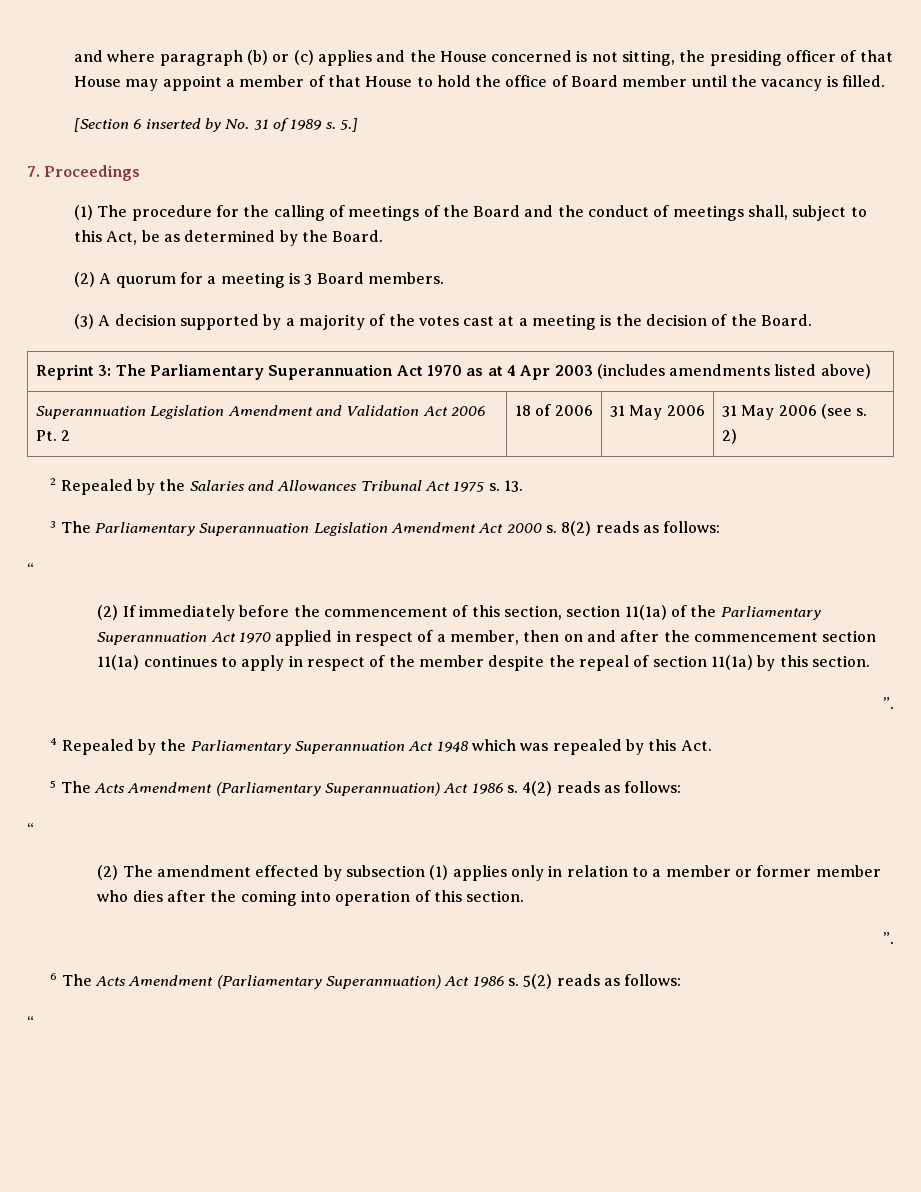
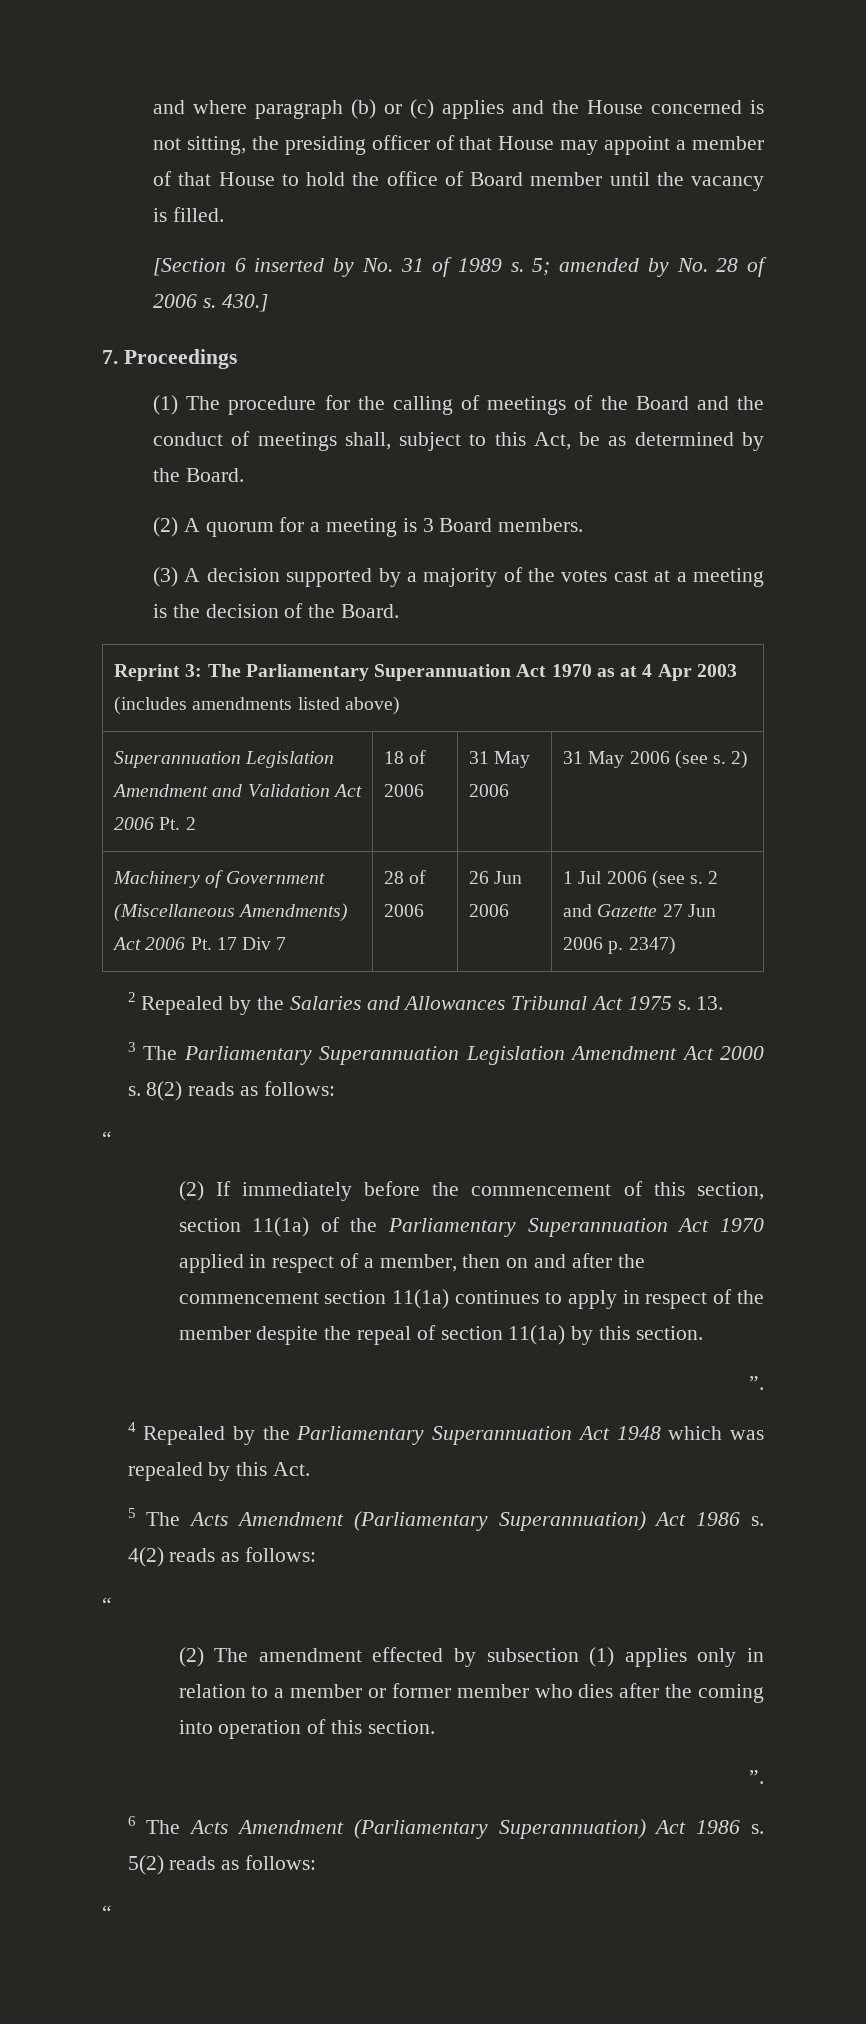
- 5.]
+ 5; amended by No. 28 of 2006 s. 430.]
+ Machinery of Government (Miscellaneous Amendments) Act 2006 Pt. 17 Div 7 | 28 of 2006 | 26 Jun 2006 | 1 Jul 2006 (see s. 2 and Gazette 27 Jun 2006 p. 2347)

